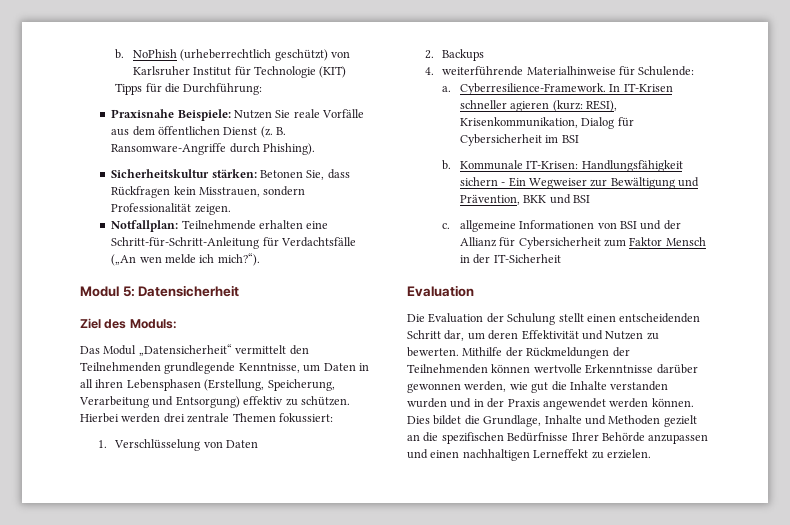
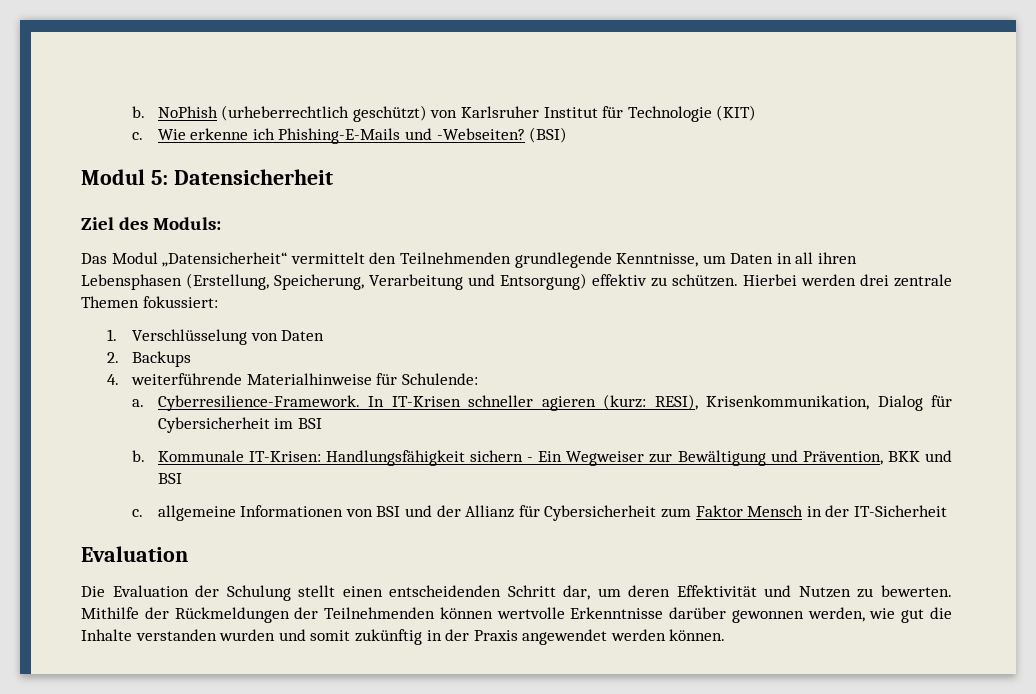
- Tipps für die Durchführung:
- Praxisnahe Beispiele: Nutzen Sie reale Vorfälle aus dem öffentlichen Dienst (z. B. Ransomware-Angriffe durch Phishing).
- Sicherheitskultur stärken: Betonen Sie, dass Rückfragen kein Misstrauen, sondern Professionalität zeigen.
- Notfallplan: Teilnehmende erhalten eine Schritt-für-Schritt-Anleitung für Verdachtsfälle („An wen melde ich mich?“).
+ c. Wie erkenne ich Phishing-E-Mails und -Webseiten? (BSI)
- Mithilfe der Rückmeldungen der Teilnehmenden können wertvolle Erkenntnisse darüber gewonnen werden, wie gut die Inhalte verstanden wurden und in der Praxis angewendet werden können. Dies bildet die Grundlage, Inhalte und Methoden gezielt an die spezifischen Bedürfnisse Ihrer Behörde anzupassen und einen nachhaltigen Lerneffekt zu erzielen.
+ Mithilfe der Rückmeldungen der Teilnehmenden können wertvolle Erkenntnisse darüber gewonnen werden, wie gut die Inhalte verstanden wurden und somit zukünftig in der Praxis angewendet werden können.

